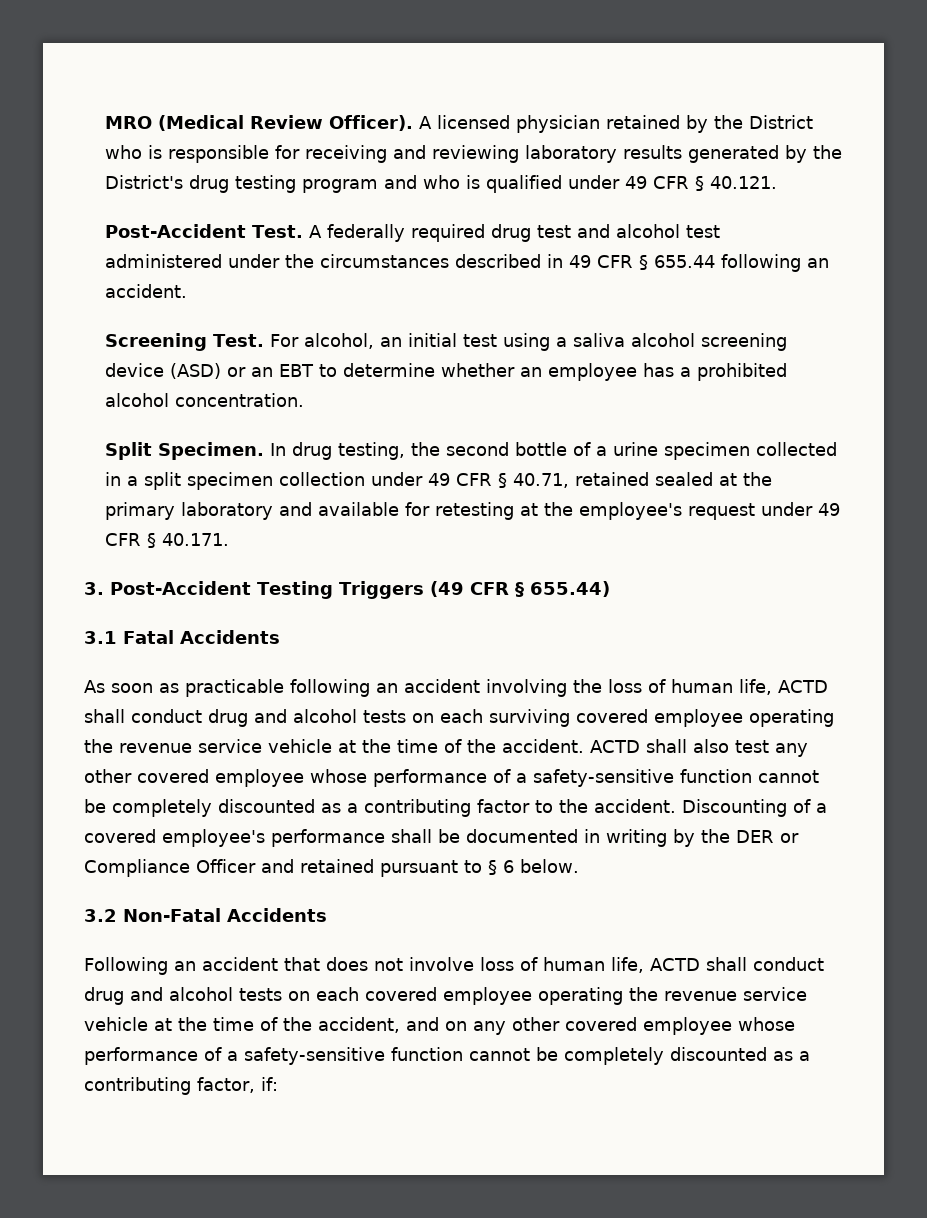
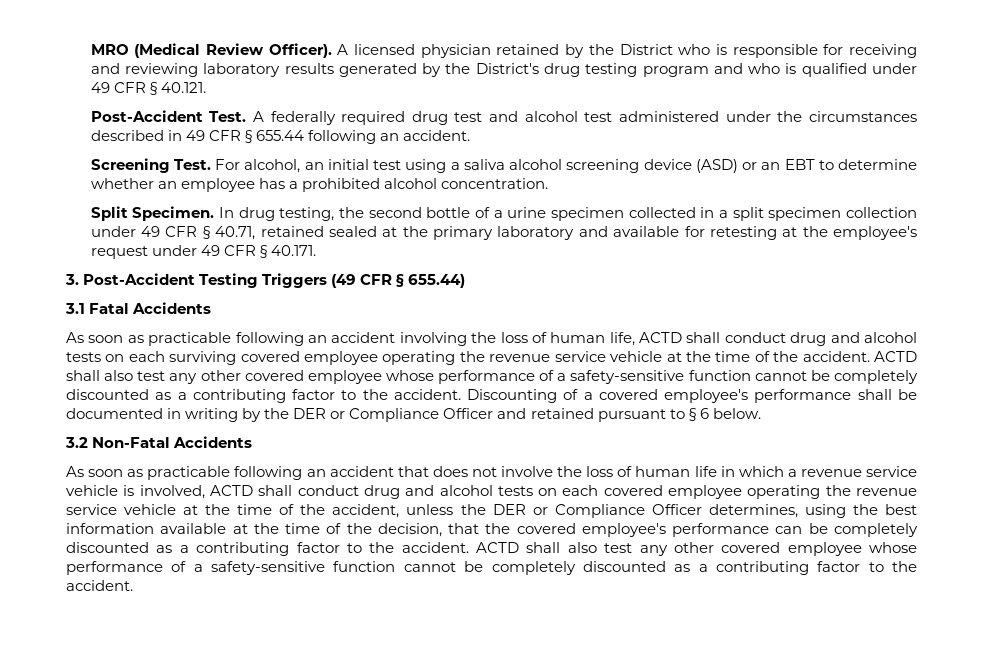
- Following an accident that does not involve loss of human life, ACTD shall conduct drug and alcohol tests on each covered employee operating the revenue service vehicle at the time of the accident, and on any other covered employee whose performance of a safety-sensitive function cannot be completely discounted as a contributing factor, if:
+ As soon as practicable following an accident that does not involve the loss of human life in which a revenue service vehicle is involved, ACTD shall conduct drug and alcohol tests on each covered employee operating the revenue service vehicle at the time of the accident, unless the DER or Compliance Officer determines, using the best information available at the time of the decision, that the covered employee's performance can be completely discounted as a contributing factor to the accident. ACTD shall also test any other covered employee whose performance of a safety-sensitive function cannot be completely discounted as a contributing factor to the accident.

